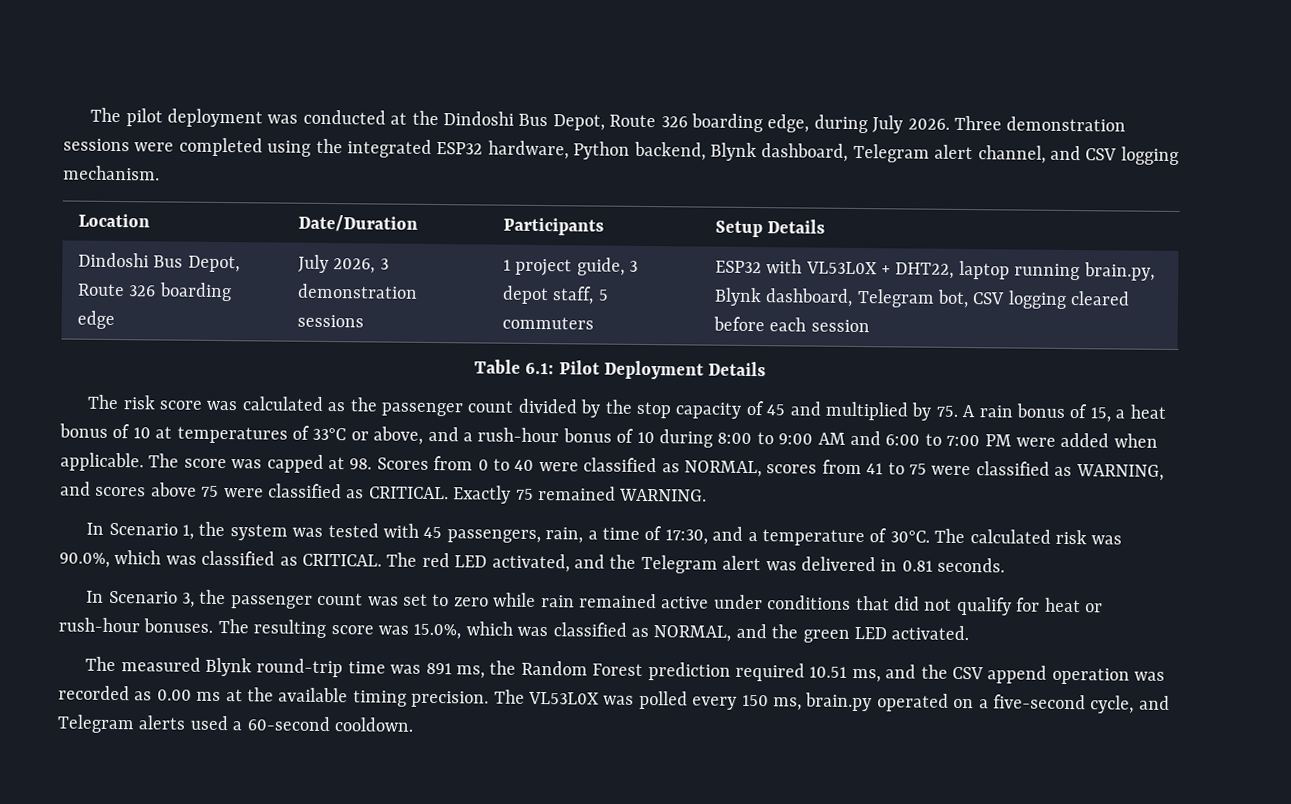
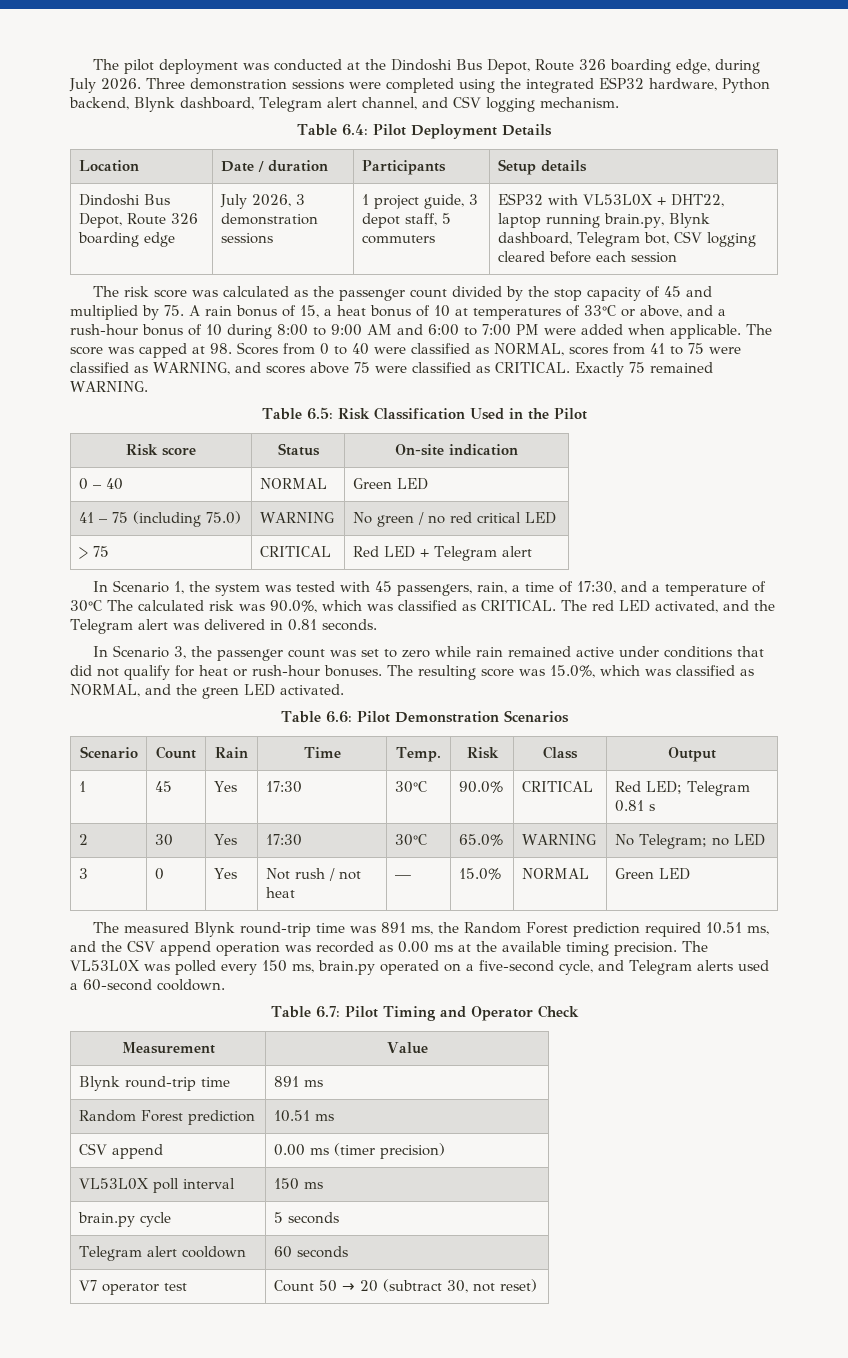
- Location | Date/Duration | Participants | Setup Details
+ Table 6.4: Pilot Deployment Details
+ Location | Date / duration | Participants | Setup details
- Table 6.1: Pilot Deployment Details
+ Table 6.5: Risk Classification Used in the Pilot
+ Risk score | Status | On-site indication
+ 0 – 40 | NORMAL | Green LED
+ 41 – 75 (including 75.0) | WARNING | No green / no red critical LED
+ > 75 | CRITICAL | Red LED + Telegram alert
- In Scenario 1, the system was tested with 45 passengers, rain, a time of 17:30, and a temperature of 30°C. The calculated risk was 90.0%, which was classified as CRITICAL.
+ In Scenario 1, the system was tested with 45 passengers, rain, a time of 17:30, and a temperature of 30°C The calculated risk was 90.0%, which was classified as CRITICAL.
+ Table 6.6: Pilot Demonstration Scenarios
+ Scenario | Count | Rain | Time | Temp. | Risk | Class | Output
+ 1 | 45 | Yes | 17:30 | 30°C | 90.0% | CRITICAL | Red LED; Telegram 0.81 s
+ 2 | 30 | Yes | 17:30 | 30°C | 65.0% | WARNING | No Telegram; no LED
+ 3 | 0 | Yes | Not rush / not heat | — | 15.0% | NORMAL | Green LED
+ Table 6.7: Pilot Timing and Operator Check
+ Measurement | Value
+ Blynk round-trip time | 891 ms
+ Random Forest prediction | 10.51 ms
+ CSV append | 0.00 ms (timer precision)
+ VL53L0X poll interval | 150 ms
+ brain.py cycle | 5 seconds
+ Telegram alert cooldown | 60 seconds
+ V7 operator test | Count 50 → 20 (subtract 30, not reset)

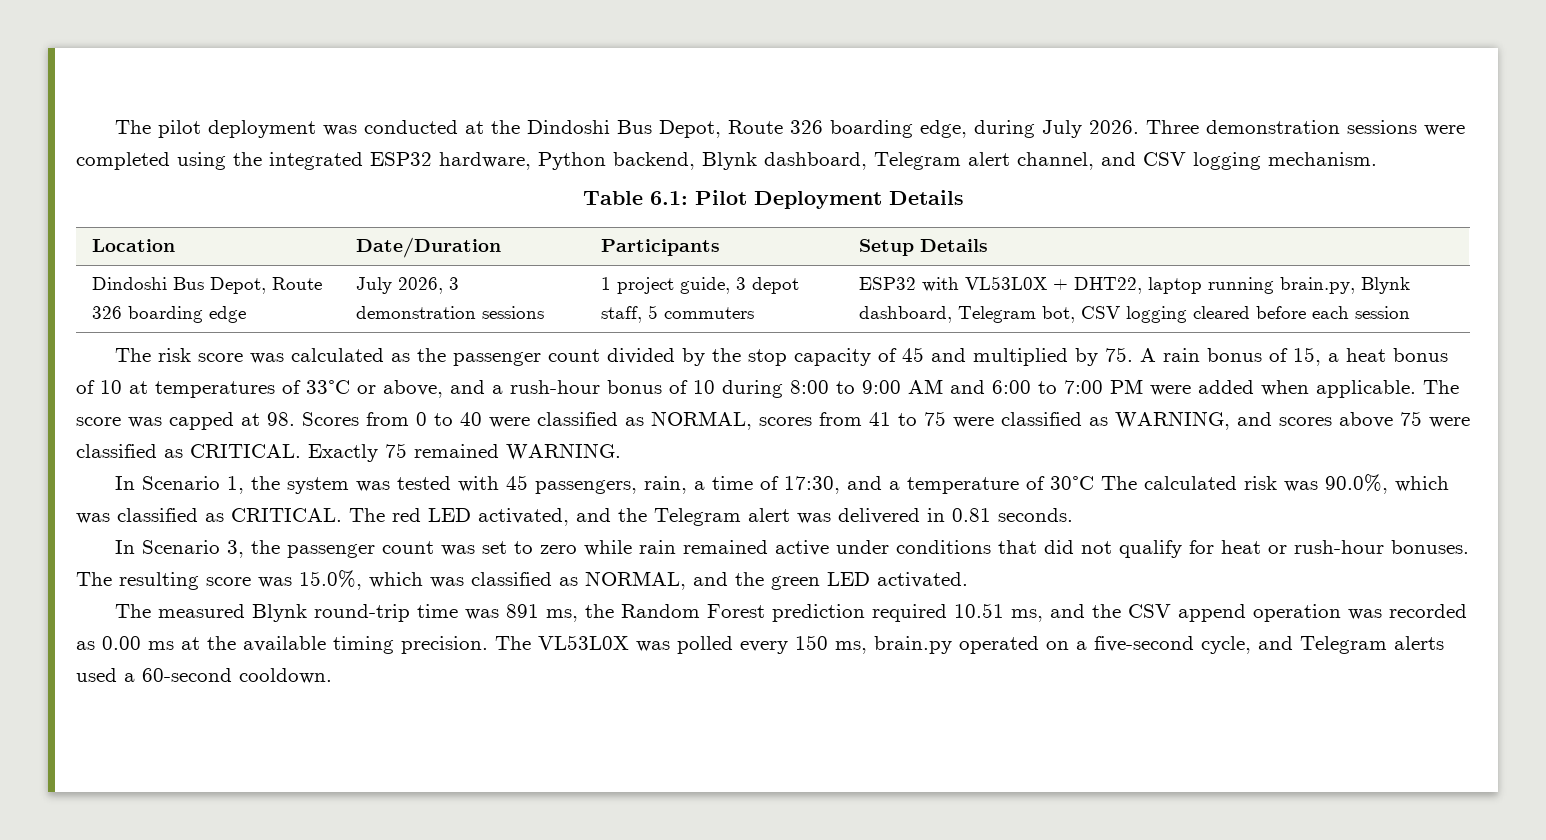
- Table 6.4: Pilot Deployment Details
+ Table 6.1: Pilot Deployment Details
- Location | Date / duration | Participants | Setup details
+ Location | Date/Duration | Participants | Setup Details
- Table 6.5: Risk Classification Used in the Pilot
- Risk score | Status | On-site indication
- 0 – 40 | NORMAL | Green LED
- 41 – 75 (including 75.0) | WARNING | No green / no red critical LED
- > 75 | CRITICAL | Red LED + Telegram alert
- Table 6.6: Pilot Demonstration Scenarios
- Scenario | Count | Rain | Time | Temp. | Risk | Class | Output
- 1 | 45 | Yes | 17:30 | 30°C | 90.0% | CRITICAL | Red LED; Telegram 0.81 s
- 2 | 30 | Yes | 17:30 | 30°C | 65.0% | WARNING | No Telegram; no LED
- 3 | 0 | Yes | Not rush / not heat | — | 15.0% | NORMAL | Green LED
- Table 6.7: Pilot Timing and Operator Check
- Measurement | Value
- Blynk round-trip time | 891 ms
- Random Forest prediction | 10.51 ms
- CSV append | 0.00 ms (timer precision)
- VL53L0X poll interval | 150 ms
- brain.py cycle | 5 seconds
- Telegram alert cooldown | 60 seconds
- V7 operator test | Count 50 → 20 (subtract 30, not reset)

